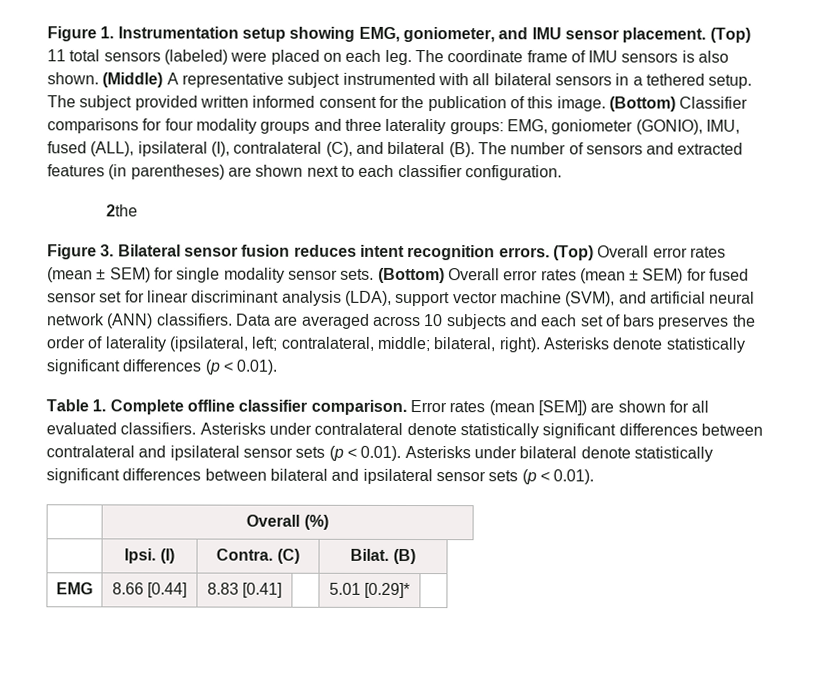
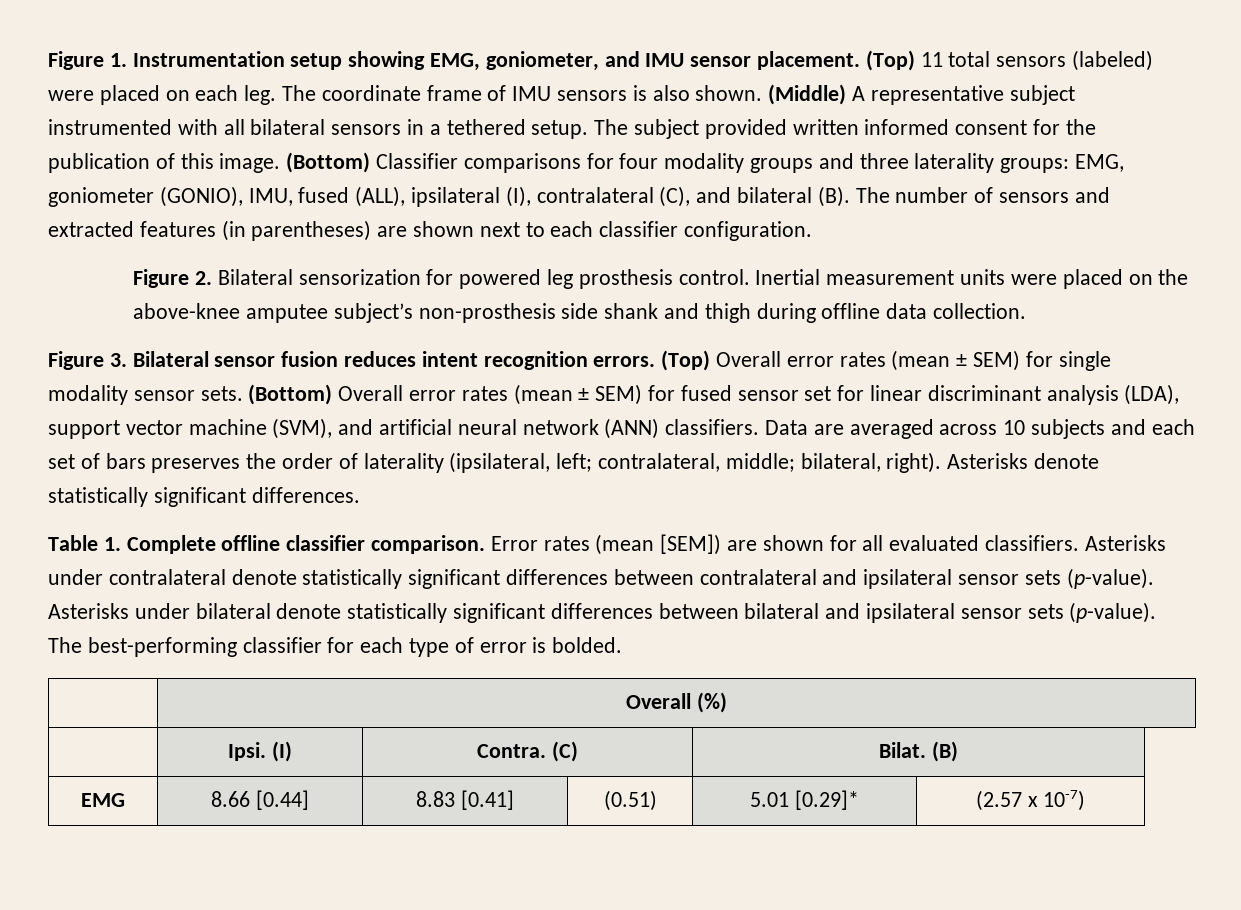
- 2the
+ Figure 2. Bilateral sensorization for powered leg prosthesis control. Inertial measurement units were placed on the above-knee amputee subject’s non-prosthesis side shank and thigh during offline data collection.
- Asterisks denote statistically significant differences (p < 0.01).
+ Asterisks denote statistically significant differences.
- Asterisks under contralateral denote statistically significant differences between contralateral and ipsilateral sensor sets (p < 0.01). Asterisks under bilateral denote statistically significant differences between bilateral and ipsilateral sensor sets (p < 0.01).
+ Asterisks under contralateral denote statistically significant differences between contralateral and ipsilateral sensor sets (p-value). Asterisks under bilateral denote statistically significant differences between bilateral and ipsilateral sensor sets (p-value). The best-performing classifier for each type of error is bolded.
- EMG | 8.66 [0.44] | 8.83 [0.41] | | 5.01 [0.29]* |
+ EMG | 8.66 [0.44] | 8.83 [0.41] | (0.51) | 5.01 [0.29]* | (2.57 x 10-7)

